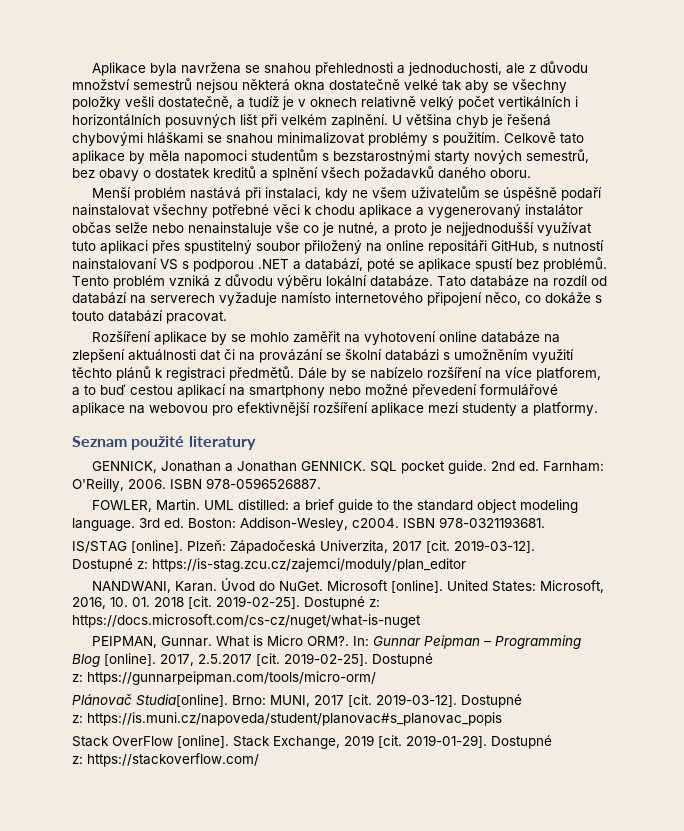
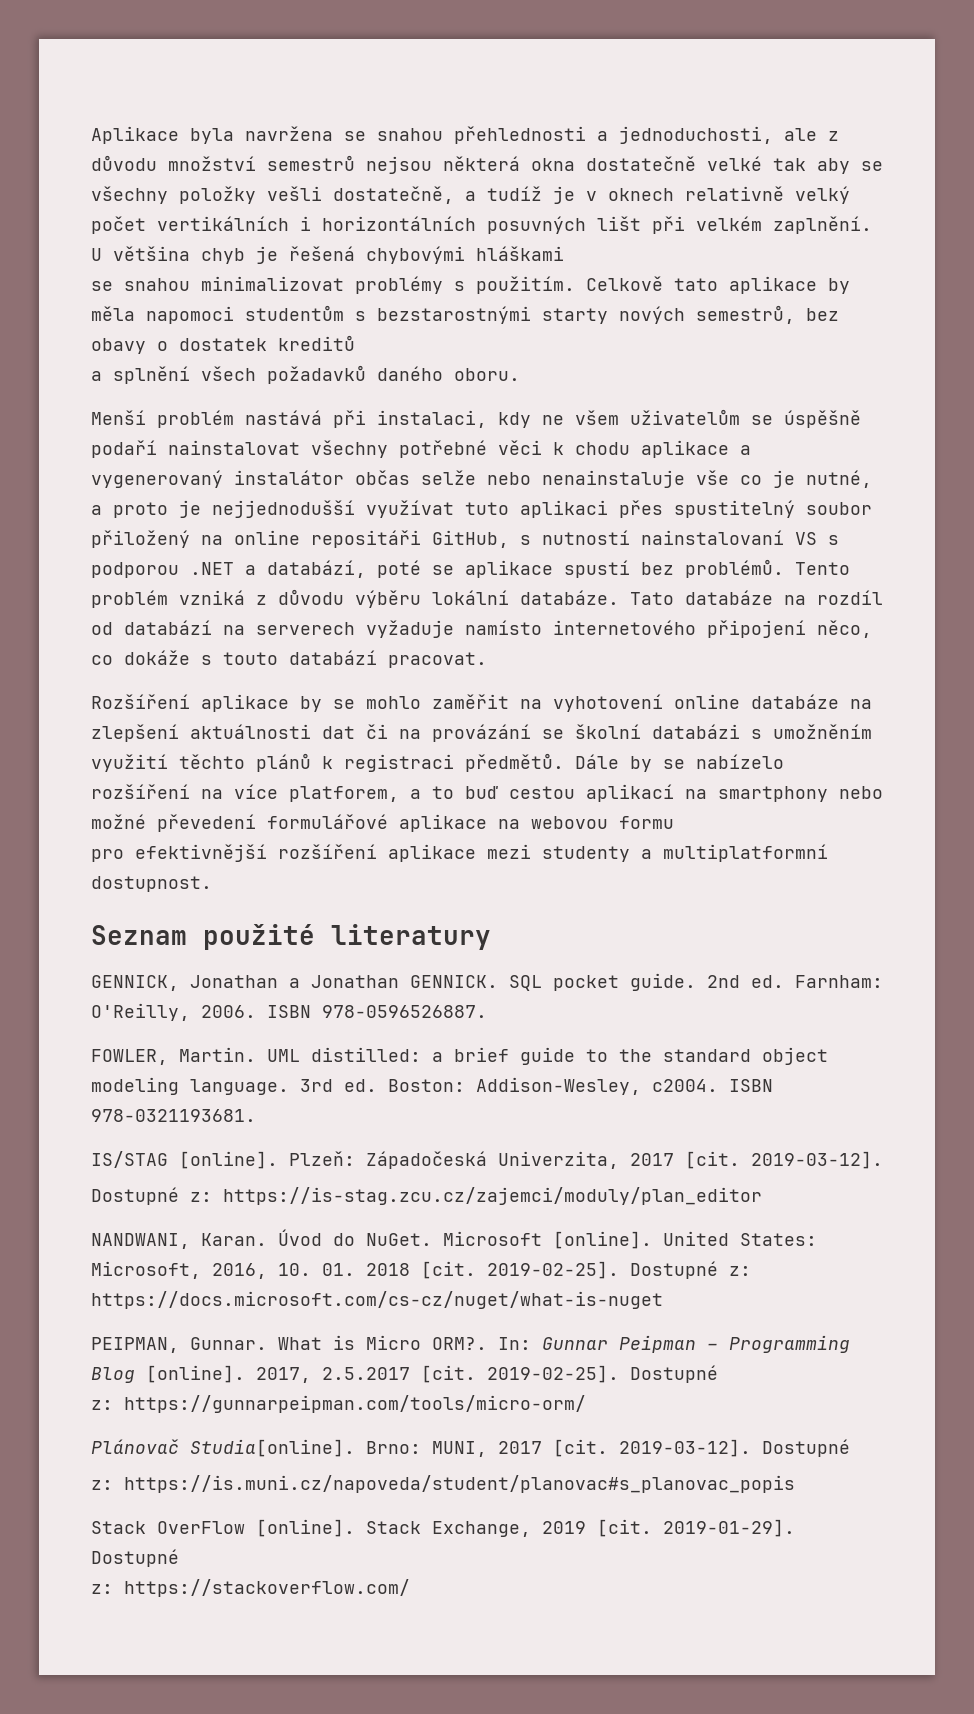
- U většina chyb je řešená chybovými hláškami se snahou minimalizovat problémy s použitím.
+ U většina chyb je řešená chybovými hláškami
+ se snahou minimalizovat problémy s použitím.
- Celkově tato aplikace by měla napomoci studentům s bezstarostnými starty nových semestrů, bez obavy o dostatek kreditů a splnění všech požadavků daného oboru.
+ Celkově tato aplikace by měla napomoci studentům s bezstarostnými starty nových semestrů, bez obavy o dostatek kreditů
+ a splnění všech požadavků daného oboru.
- Dále by se nabízelo rozšíření na více platforem, a to buď cestou aplikací na smartphony nebo možné převedení formulářové aplikace na webovou pro efektivnější rozšíření aplikace mezi studenty a platformy.
+ Dále by se nabízelo rozšíření na více platforem, a to buď cestou aplikací na smartphony nebo možné převedení formulářové aplikace na webovou formu
+ pro efektivnější rozšíření aplikace mezi studenty a multiplatformní dostupnost.

